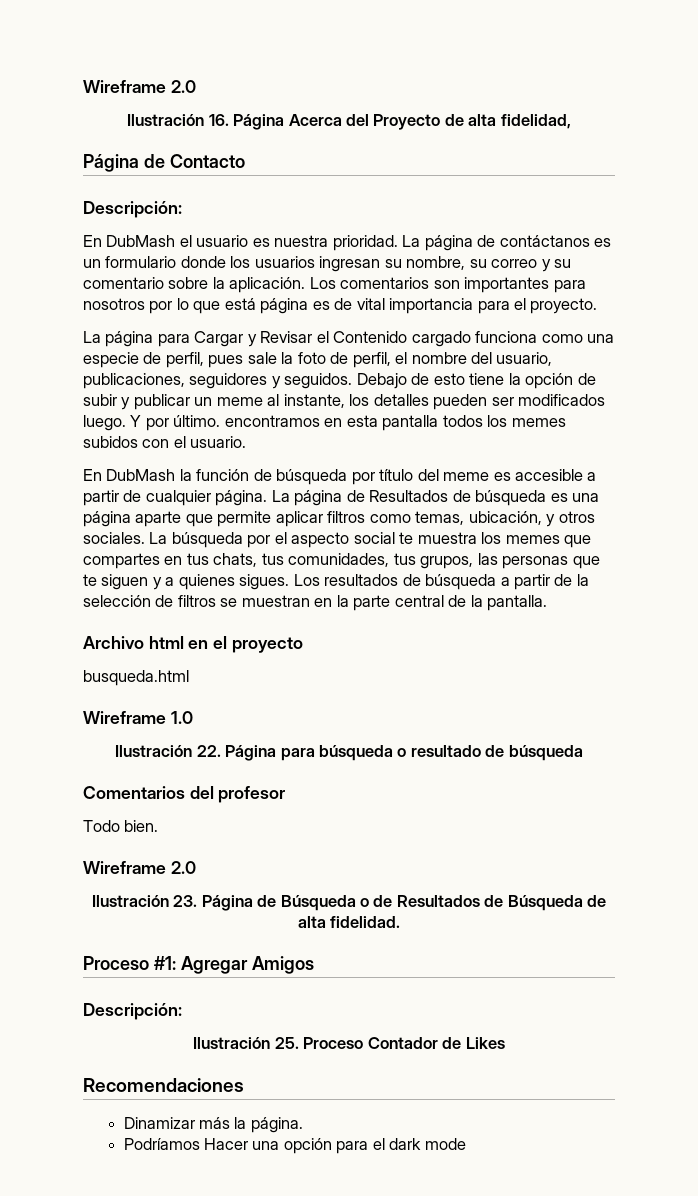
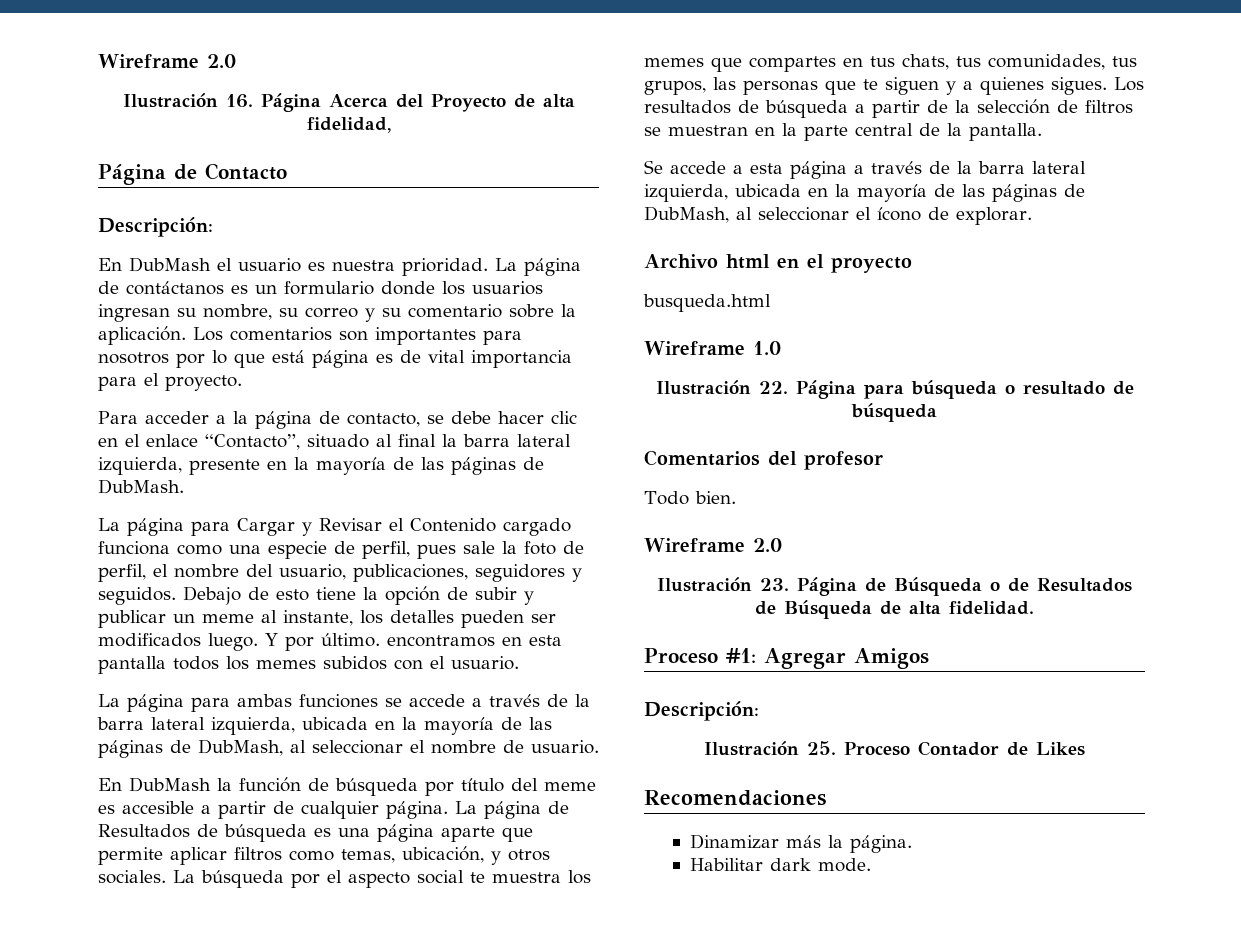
+ Para acceder a la página de contacto, se debe hacer clic en el enlace “Contacto”, situado al final la barra lateral izquierda, presente en la mayoría de las páginas de DubMash.
+ La página para ambas funciones se accede a través de la barra lateral izquierda, ubicada en la mayoría de las páginas de DubMash, al seleccionar el nombre de usuario.
+ Se accede a esta página a través de la barra lateral izquierda, ubicada en la mayoría de las páginas de DubMash, al seleccionar el ícono de explorar.
- Podríamos Hacer una opción para el dark mode
+ Habilitar dark mode.

